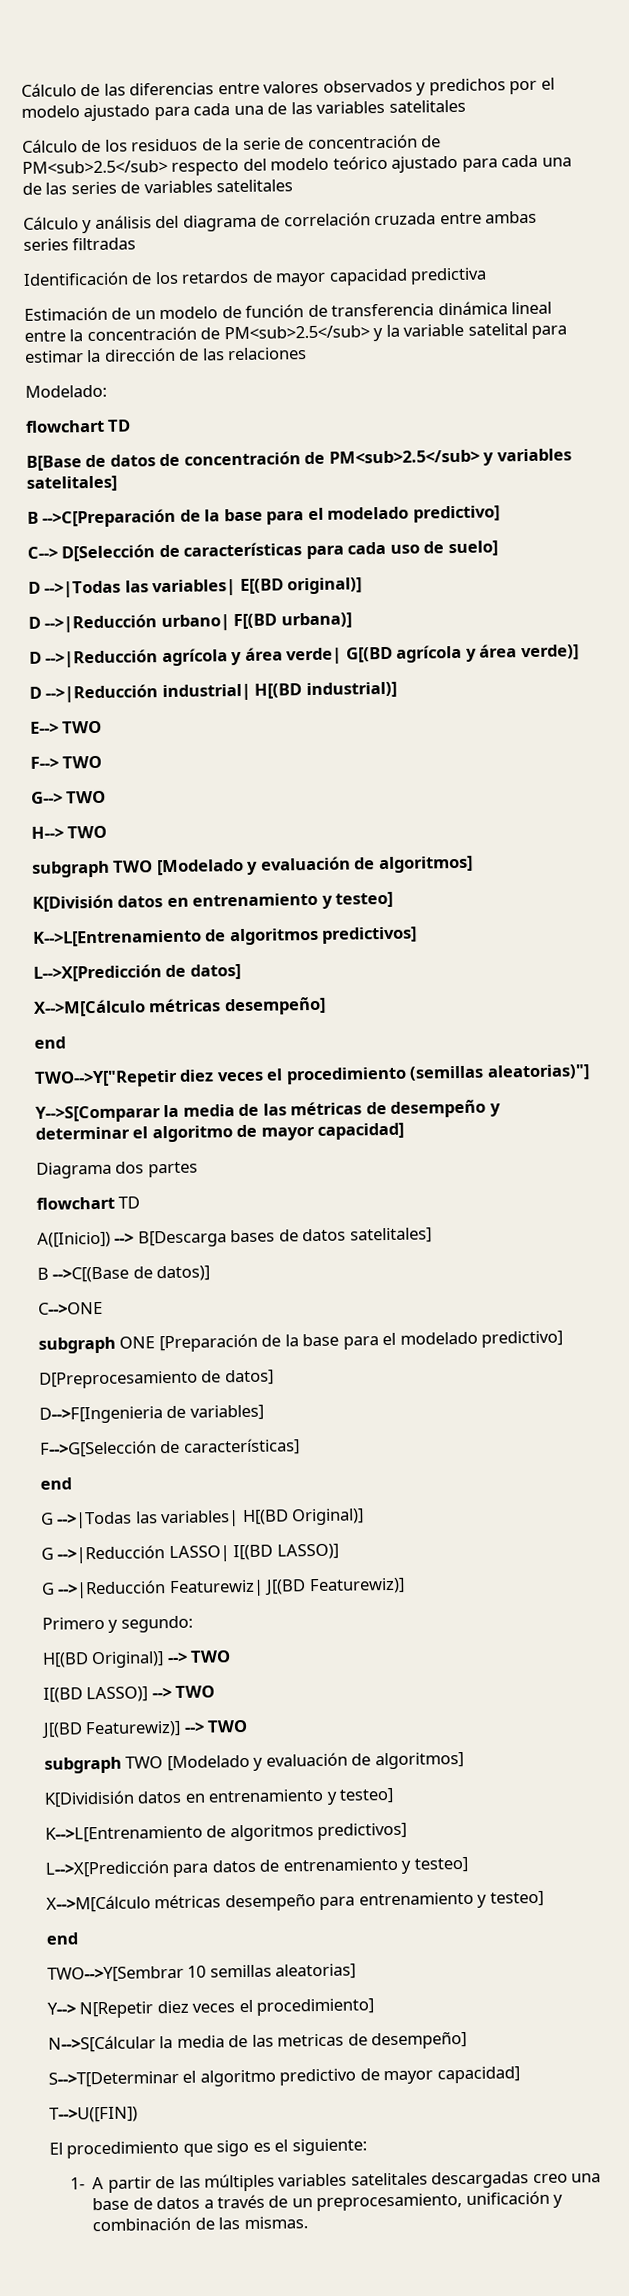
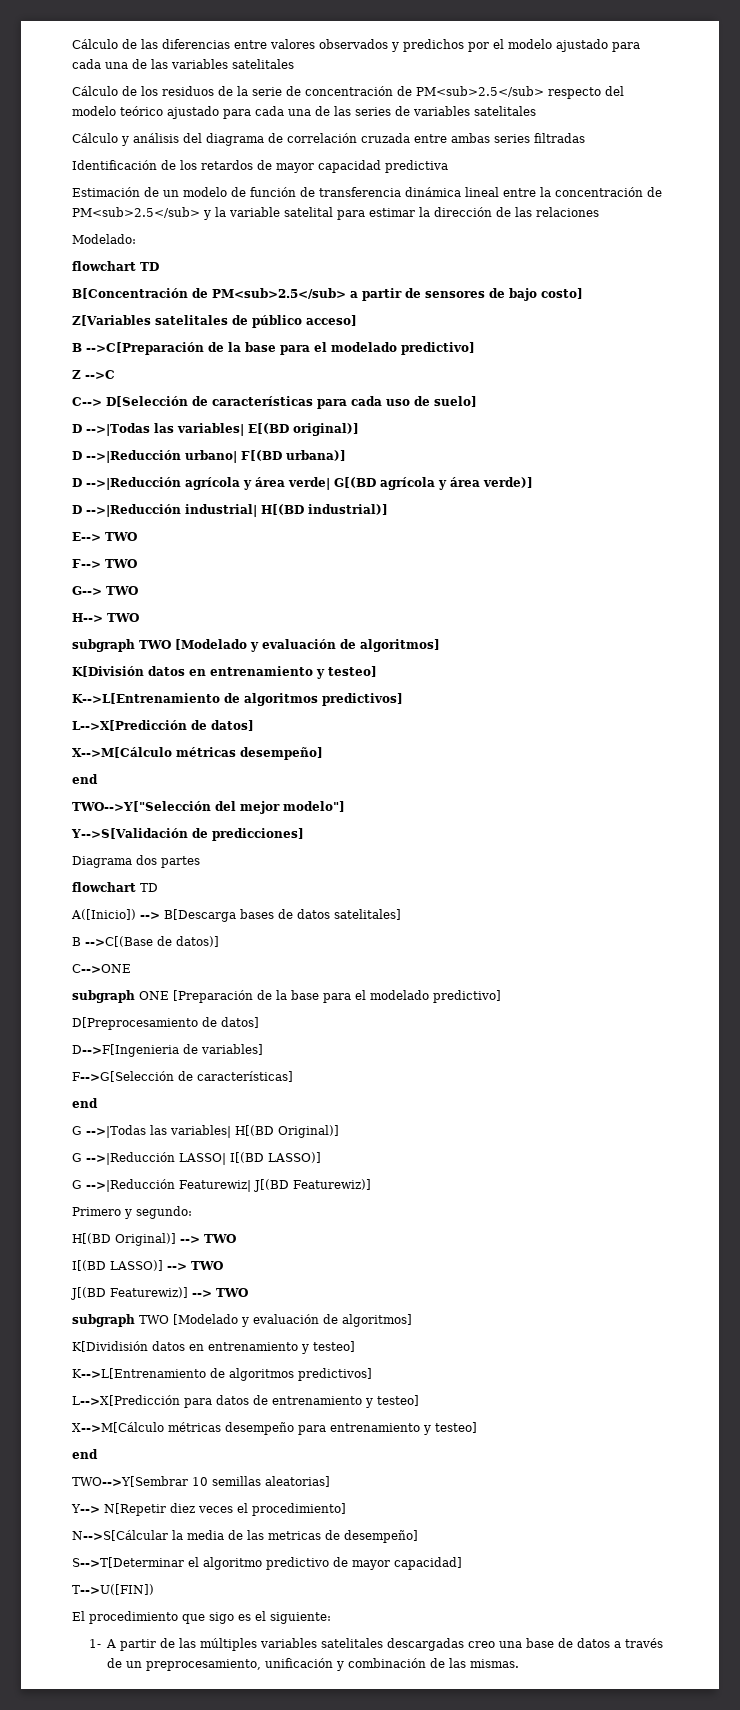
- B[Base de datos de concentración de PM<sub>2.5</sub> y variables satelitales]
+ B[Concentración de PM<sub>2.5</sub> a partir de sensores de bajo costo]
+ Z[Variables satelitales de público acceso]
+ Z -->C
- TWO-->Y["Repetir diez veces el procedimiento (semillas aleatorias)"]
- Y-->S[Comparar la media de las métricas de desempeño y determinar el algoritmo de mayor capacidad]
+ TWO-->Y["Selección del mejor modelo"]
+ Y-->S[Validación de predicciones]

